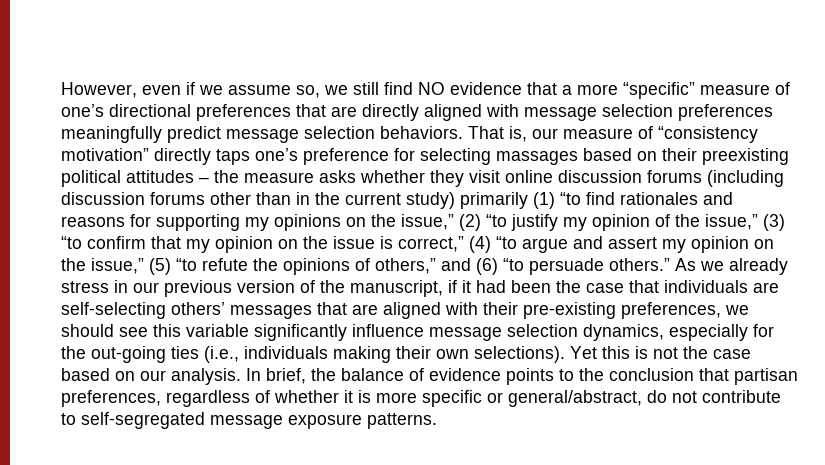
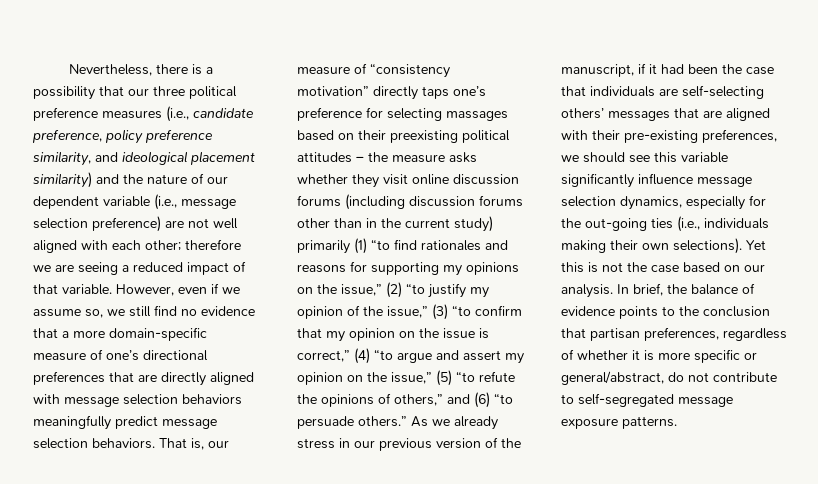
+ Nevertheless, there is a possibility that our three political preference measures (i.e., candidate preference, policy preference similarity, and ideological placement similarity) and the nature of our dependent variable (i.e., message selection preference) are not well aligned with each other; therefore we are seeing a reduced impact of that variable.
- However, even if we assume so, we still find NO evidence that a more “specific” measure of one’s directional preferences that are directly aligned with message selection preferences meaningfully predict message selection behaviors.
+ However, even if we assume so, we still find no evidence that a more domain-specific measure of one’s directional preferences that are directly aligned with message selection behaviors meaningfully predict message selection behaviors.

